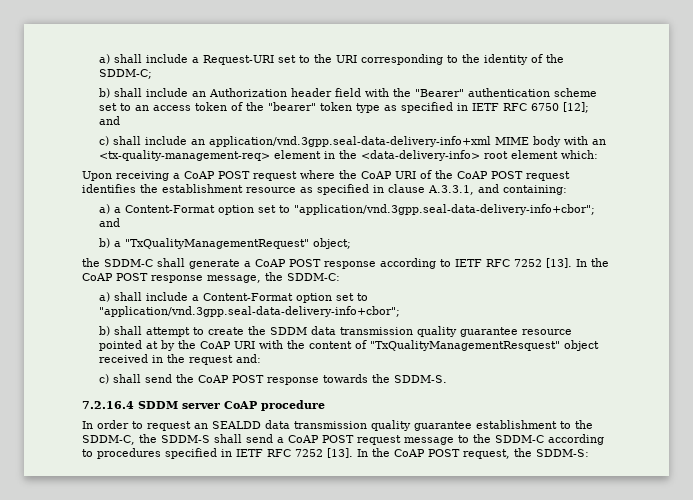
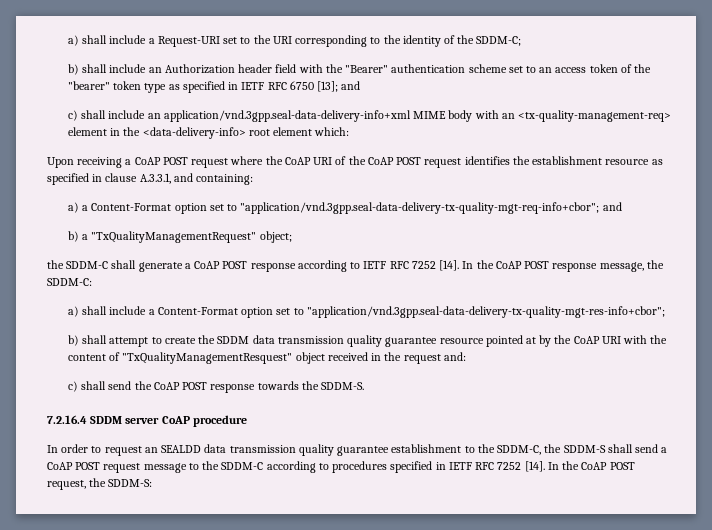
- b) shall include an Authorization header field with the "Bearer" authentication scheme set to an access token of the "bearer" token type as specified in IETF RFC 6750 [12]; and
+ b) shall include an Authorization header field with the "Bearer" authentication scheme set to an access token of the "bearer" token type as specified in IETF RFC 6750 [13]; and
- a) a Content-Format option set to "application/vnd.3gpp.seal-data-delivery-info+cbor"; and
+ a) a Content-Format option set to "application/vnd.3gpp.seal-data-delivery-tx-quality-mgt-req-info+cbor"; and
- the SDDM-C shall generate a CoAP POST response according to IETF RFC 7252 [13].
+ the SDDM-C shall generate a CoAP POST response according to IETF RFC 7252 [14].
- a) shall include a Content-Format option set to "application/vnd.3gpp.seal-data-delivery-info+cbor";
+ a) shall include a Content-Format option set to "application/vnd.3gpp.seal-data-delivery-tx-quality-mgt-res-info+cbor";
- In order to request an SEALDD data transmission quality guarantee establishment to the SDDM-C, the SDDM-S shall send a CoAP POST request message to the SDDM-C according to procedures specified in IETF RFC 7252 [13].
+ In order to request an SEALDD data transmission quality guarantee establishment to the SDDM-C, the SDDM-S shall send a CoAP POST request message to the SDDM-C according to procedures specified in IETF RFC 7252 [14].

